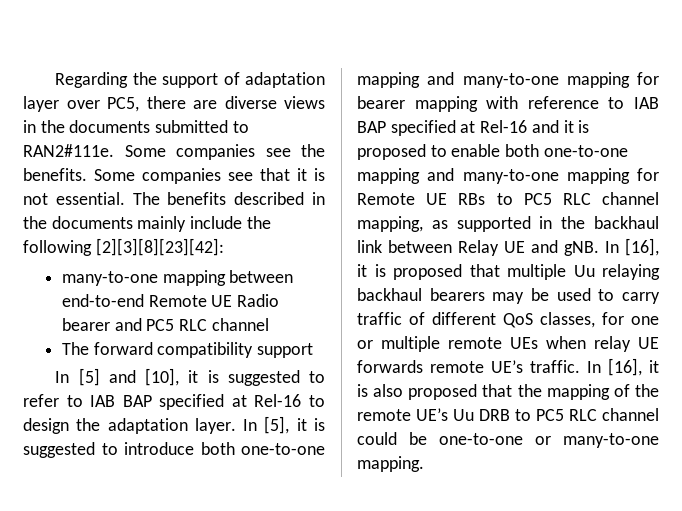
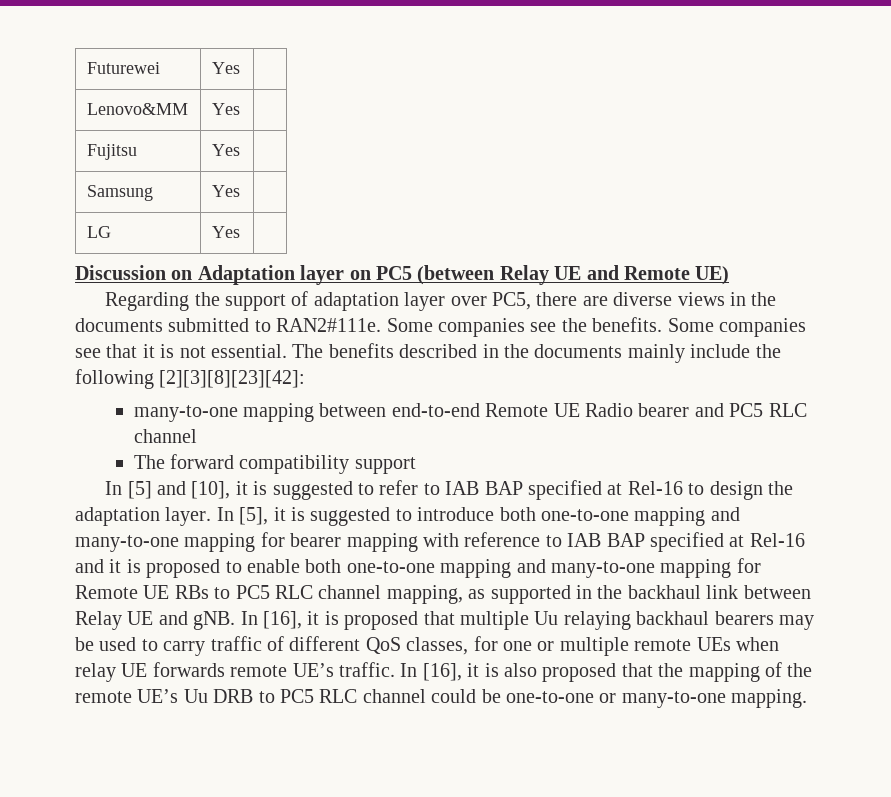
+ Futurewei | Yes |
+ Lenovo&MM | Yes |
+ Fujitsu | Yes |
+ Samsung | Yes |
+ LG | Yes |
+ Discussion on Adaptation layer on PC5 (between Relay UE and Remote UE)

